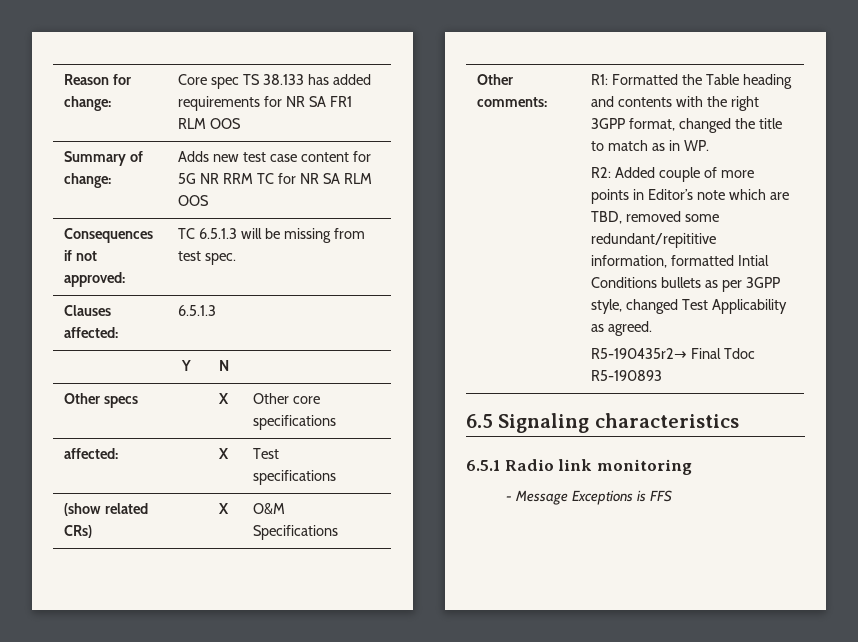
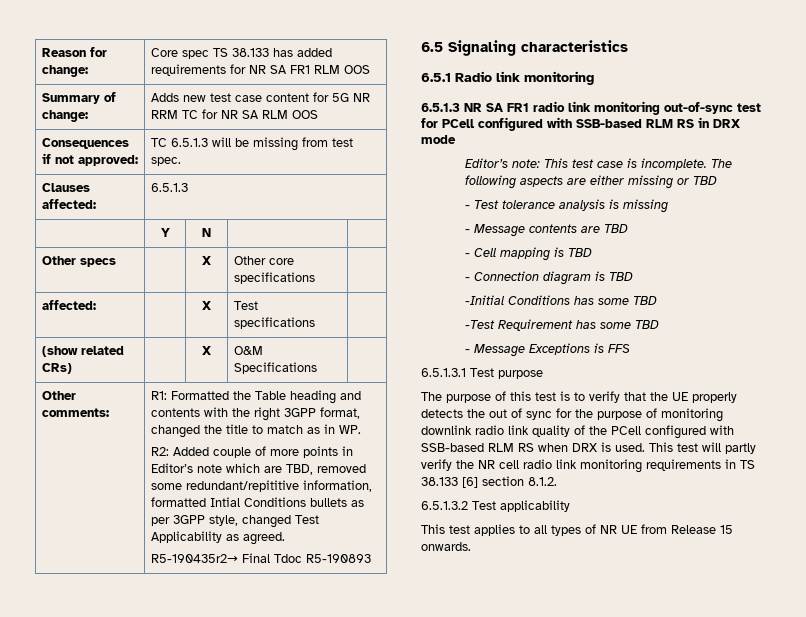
+ 6.5.1.3 NR SA FR1 radio link monitoring out-of-sync test for PCell configured with SSB-based RLM RS in DRX mode
+ Editor’s note: This test case is incomplete. The following aspects are either missing or TBD
+ - Test tolerance analysis is missing
+ - Message contents are TBD
+ - Cell mapping is TBD
+ - Connection diagram is TBD
+ -Initial Conditions has some TBD
+ -Test Requirement has some TBD
+ 6.5.1.3.1 Test purpose
+ The purpose of this test is to verify that the UE properly detects the out of sync for the purpose of monitoring downlink radio link quality of the PCell configured with SSB-based RLM RS when DRX is used. This test will partly verify the NR cell radio link monitoring requirements in TS 38.133 [6] section 8.1.2.
+ 6.5.1.3.2 Test applicability
+ This test applies to all types of NR UE from Release 15 onwards.

